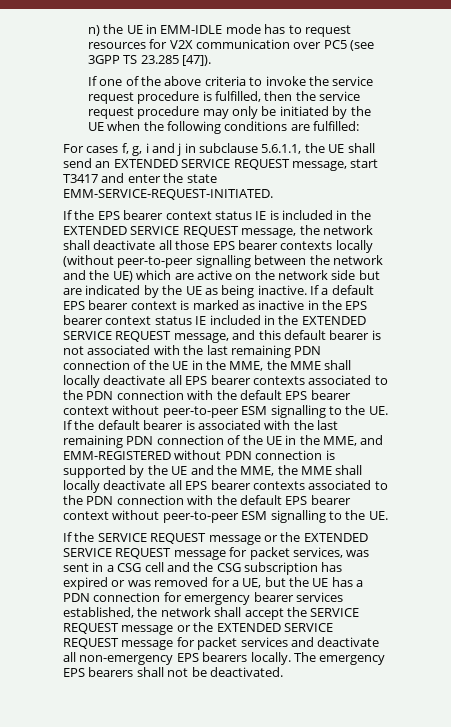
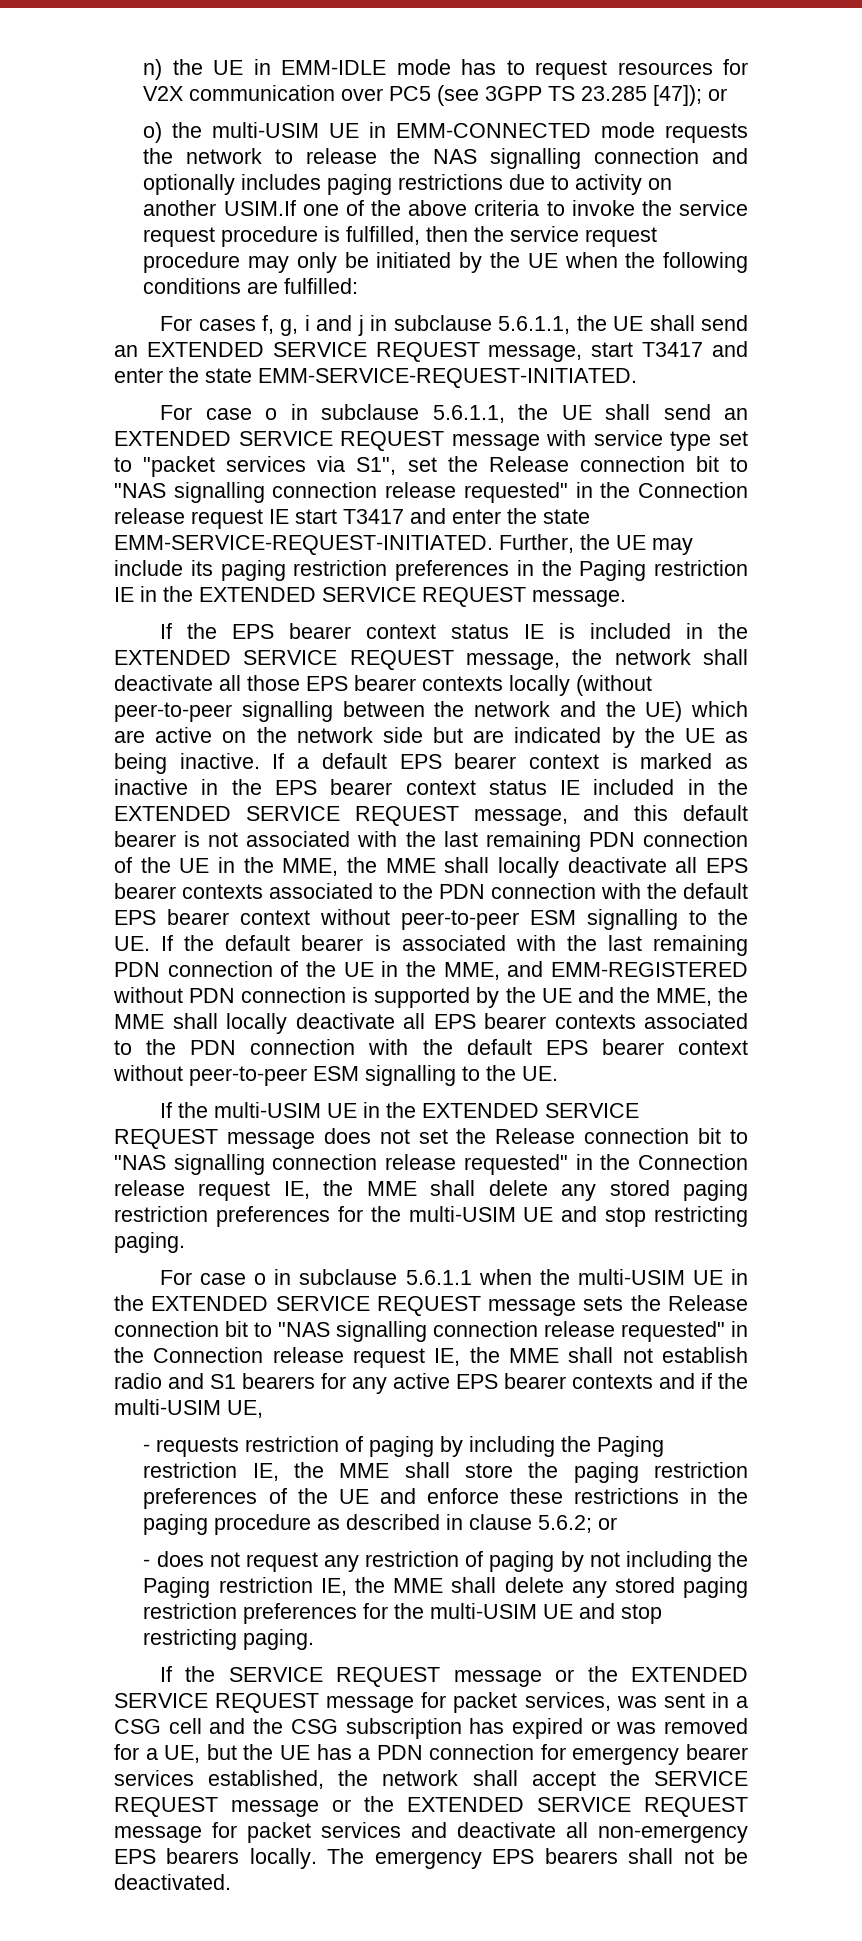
- n) the UE in EMM-IDLE mode has to request resources for V2X communication over PC5 (see 3GPP TS 23.285 [47]).
- If one of the above criteria to invoke the service request procedure is fulfilled, then the service request procedure may only be initiated by the UE when the following conditions are fulfilled:
+ n) the UE in EMM-IDLE mode has to request resources for V2X communication over PC5 (see 3GPP TS 23.285 [47]); or
+ o) the multi-USIM UE in EMM-CONNECTED mode requests the network to release the NAS signalling connection and optionally includes paging restrictions due to activity on another USIM.If one of the above criteria to invoke the service request procedure is fulfilled, then the service request procedure may only be initiated by the UE when the following conditions are fulfilled:
+ For case o in subclause 5.6.1.1, the UE shall send an EXTENDED SERVICE REQUEST message with service type set to "packet services via S1", set the Release connection bit to "NAS signalling connection release requested" in the Connection release request IE start T3417 and enter the state EMM-SERVICE-REQUEST-INITIATED. Further, the UE may include its paging restriction preferences in the Paging restriction IE in the EXTENDED SERVICE REQUEST message.
+ If the multi-USIM UE in the EXTENDED SERVICE REQUEST message does not set the Release connection bit to "NAS signalling connection release requested" in the Connection release request IE, the MME shall delete any stored paging restriction preferences for the multi-USIM UE and stop restricting paging.
+ For case o in subclause 5.6.1.1 when the multi-USIM UE in the EXTENDED SERVICE REQUEST message sets the Release connection bit to "NAS signalling connection release requested" in the Connection release request IE, the MME shall not establish radio and S1 bearers for any active EPS bearer contexts and if the multi-USIM UE,
+ - requests restriction of paging by including the Paging restriction IE, the MME shall store the paging restriction preferences of the UE and enforce these restrictions in the paging procedure as described in clause 5.6.2; or
+ - does not request any restriction of paging by not including the Paging restriction IE, the MME shall delete any stored paging restriction preferences for the multi-USIM UE and stop restricting paging.

